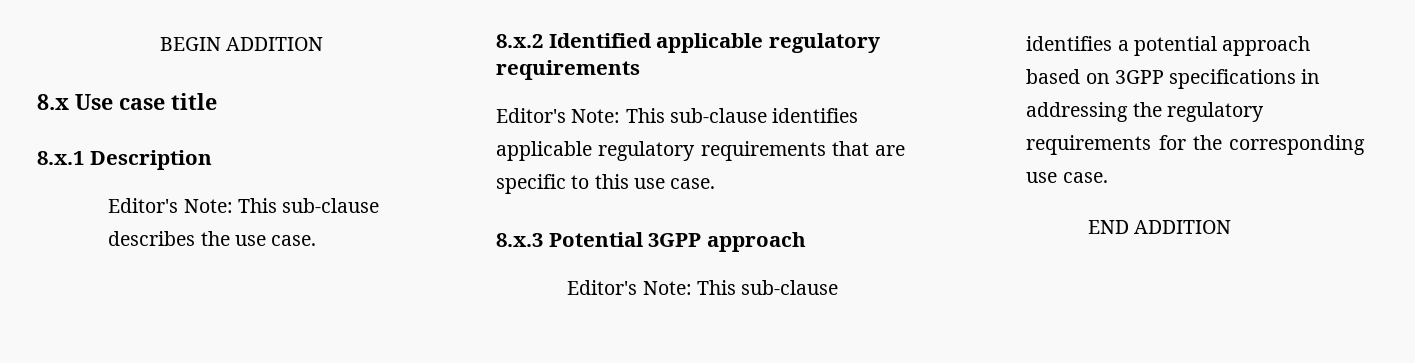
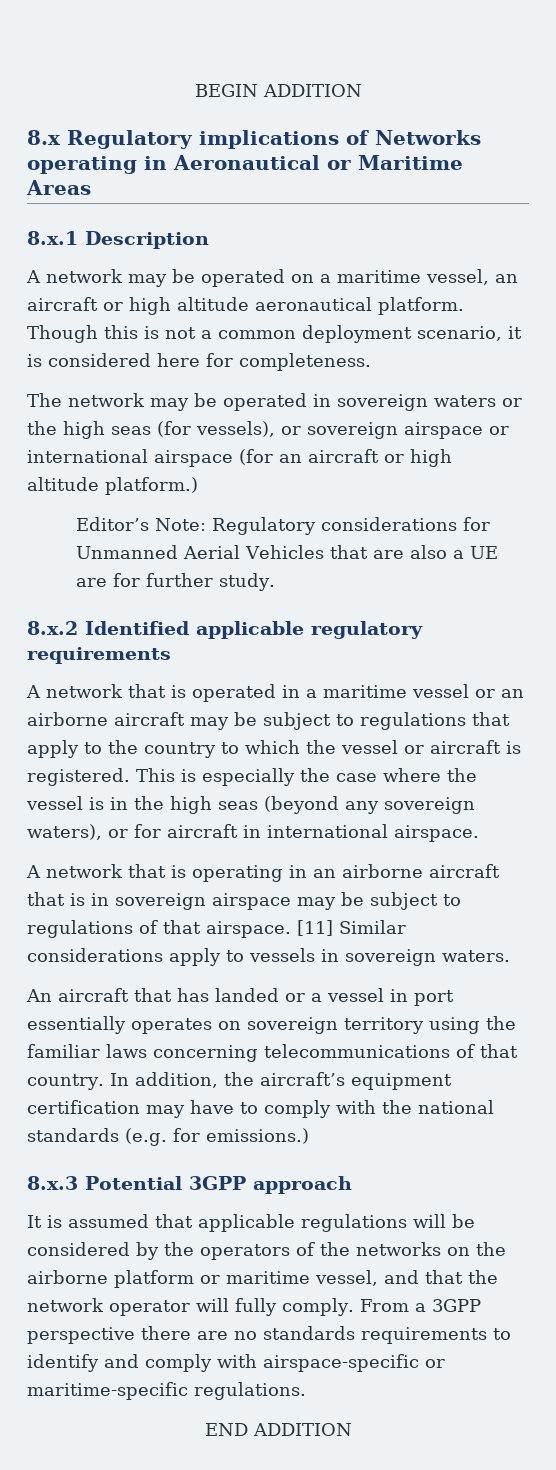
- 8.x Use case title
+ 8.x Regulatory implications of Networks operating in Aeronautical or Maritime Areas
  8.x.1 Description
- Editor's Note: This sub-clause describes the use case.
+ A network may be operated on a maritime vessel, an aircraft or high altitude aeronautical platform. Though this is not a common deployment scenario, it is considered here for completeness.
+ The network may be operated in sovereign waters or the high seas (for vessels), or sovereign airspace or international airspace (for an aircraft or high altitude platform.)
+ Editor’s Note: Regulatory considerations for Unmanned Aerial Vehicles that are also a UE are for further study.
- Editor's Note: This sub-clause identifies applicable regulatory requirements that are specific to this use case.
+ A network that is operated in a maritime vessel or an airborne aircraft may be subject to regulations that apply to the country to which the vessel or aircraft is registered. This is especially the case where the vessel is in the high seas (beyond any sovereign waters), or for aircraft in international airspace.
+ A network that is operating in an airborne aircraft that is in sovereign airspace may be subject to regulations of that airspace. [11] Similar considerations apply to vessels in sovereign waters.
+ An aircraft that has landed or a vessel in port essentially operates on sovereign territory using the familiar laws concerning telecommunications of that country. In addition, the aircraft’s equipment certification may have to comply with the national standards (e.g. for emissions.)
  8.x.3 Potential 3GPP approach
- Editor's Note: This sub-clause identifies a potential approach based on 3GPP specifications in addressing the regulatory requirements for the corresponding use case.
+ It is assumed that applicable regulations will be considered by the operators of the networks on the airborne platform or maritime vessel, and that the network operator will fully comply. From a 3GPP perspective there are no standards requirements to identify and comply with airspace-specific or maritime-specific regulations.

